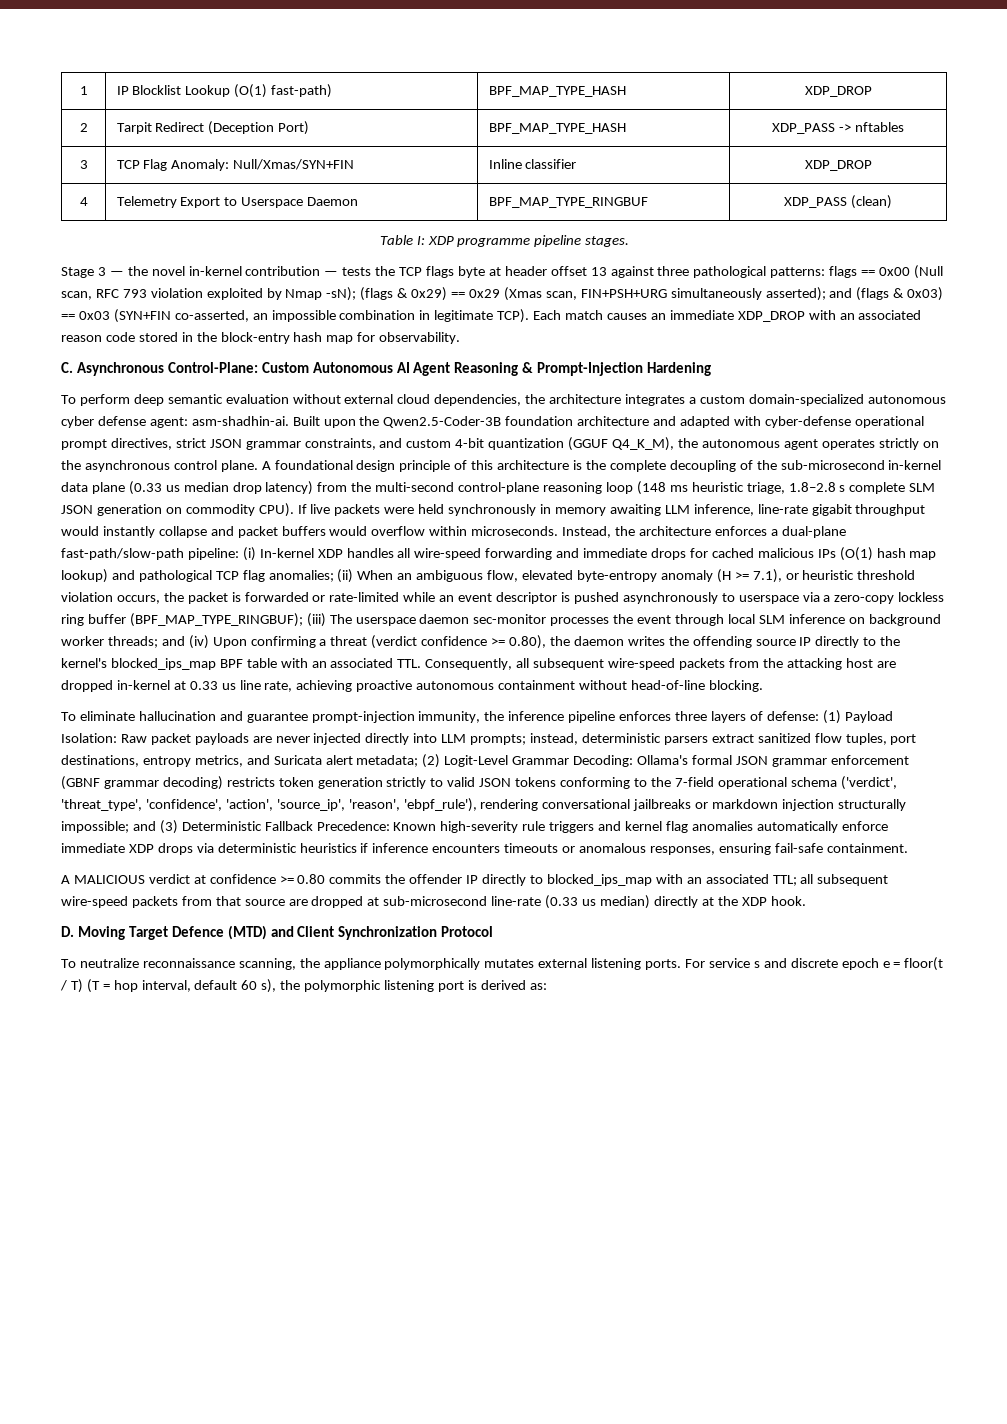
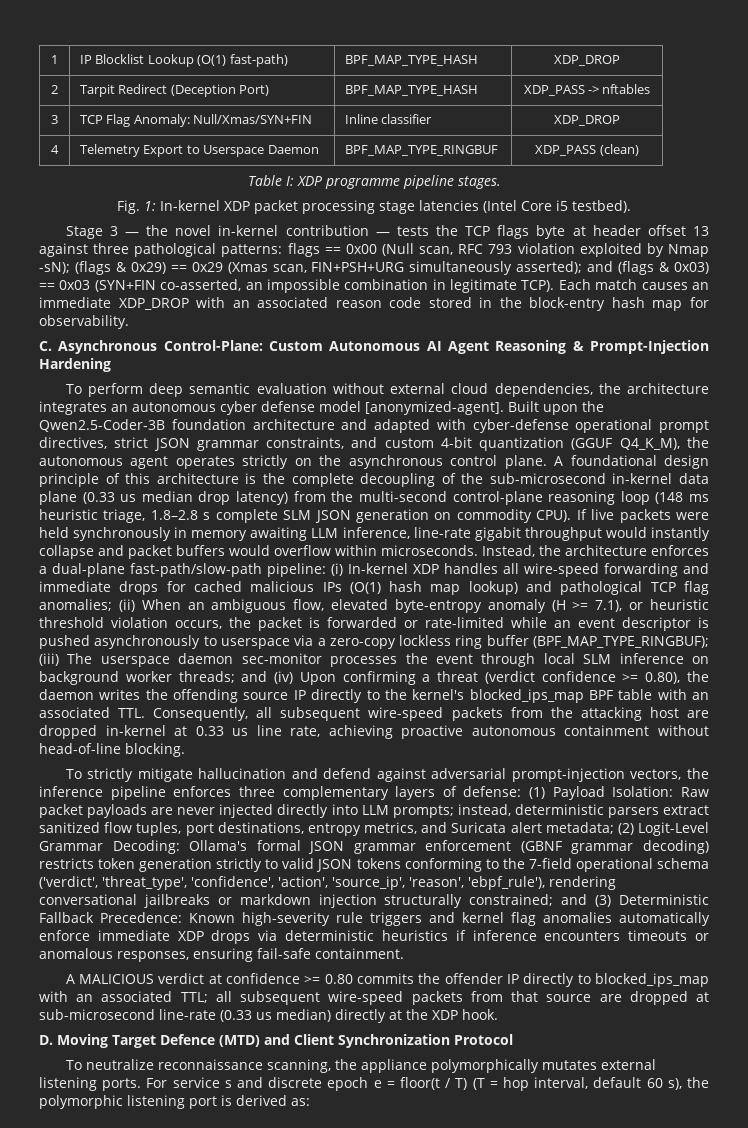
+ Fig. 1: In-kernel XDP packet processing stage latencies (Intel Core i5 testbed).
- To perform deep semantic evaluation without external cloud dependencies, the architecture integrates a custom domain-specialized autonomous cyber defense agent: asm-shadhin-ai.
+ To perform deep semantic evaluation without external cloud dependencies, the architecture integrates an autonomous cyber defense model [anonymized-agent].
- To eliminate hallucination and guarantee prompt-injection immunity, the inference pipeline enforces three layers of defense:
+ To strictly mitigate hallucination and defend against adversarial prompt-injection vectors, the inference pipeline enforces three complementary layers of defense:
- Ollama's formal JSON grammar enforcement (GBNF grammar decoding) restricts token generation strictly to valid JSON tokens conforming to the 7-field operational schema ('verdict', 'threat_type', 'confidence', 'action', 'source_ip', 'reason', 'ebpf_rule'), rendering conversational jailbreaks or markdown injection structurally impossible;
+ Ollama's formal JSON grammar enforcement (GBNF grammar decoding) restricts token generation strictly to valid JSON tokens conforming to the 7-field operational schema ('verdict', 'threat_type', 'confidence', 'action', 'source_ip', 'reason', 'ebpf_rule'), rendering conversational jailbreaks or markdown injection structurally constrained;

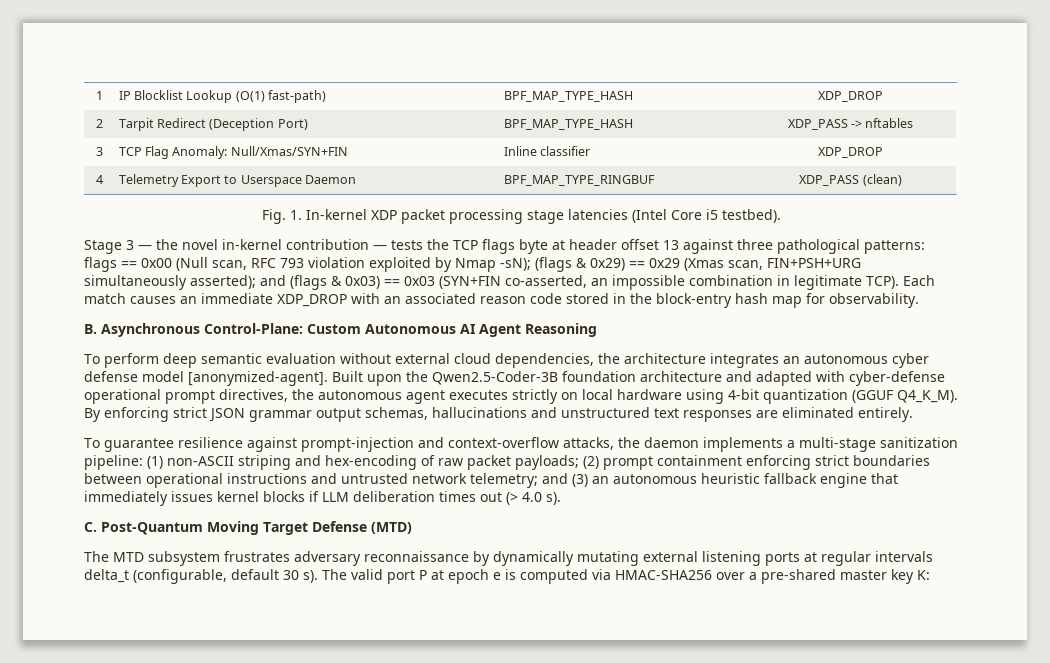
- Table I: XDP programme pipeline stages.
- Fig. 1: In-kernel XDP packet processing stage latencies (Intel Core i5 testbed).
+ Fig. 1. In-kernel XDP packet processing stage latencies (Intel Core i5 testbed).
- C. Asynchronous Control-Plane: Custom Autonomous AI Agent Reasoning & Prompt-Injection Hardening
+ B. Asynchronous Control-Plane: Custom Autonomous AI Agent Reasoning
- Built upon the Qwen2.5-Coder-3B foundation architecture and adapted with cyber-defense operational prompt directives, strict JSON grammar constraints, and custom 4-bit quantization (GGUF Q4_K_M), the autonomous agent operates strictly on the asynchronous control plane. A foundational design principle of this architecture is the complete decoupling of the sub-microsecond in-kernel data plane (0.33 us median drop latency) from the multi-second control-plane reasoning loop (148 ms heuristic triage, 1.8–2.8 s complete SLM JSON generation on commodity CPU). If live packets were held synchronously in memory awaiting LLM inference, line-rate gigabit throughput would instantly collapse and packet buffers would overflow within microseconds. Instead, the architecture enforces a dual-plane fast-path/slow-path pipeline: (i) In-kernel XDP handles all wire-speed forwarding and immediate drops for cached malicious IPs (O(1) hash map lookup) and pathological TCP flag anomalies; (ii) When an ambiguous flow, elevated byte-entropy anomaly (H >= 7.1), or heuristic threshold violation occurs, the packet is forwarded or rate-limited while an event descriptor is pushed asynchronously to userspace via a zero-copy lockless ring buffer (BPF_MAP_TYPE_RINGBUF); (iii) The userspace daemon sec-monitor processes the event through local SLM inference on background worker threads; and (iv) Upon confirming a threat (verdict confidence >= 0.80), the daemon writes the offending source IP directly to the kernel's blocked_ips_map BPF table with an associated TTL. Consequently, all subsequent wire-speed packets from the attacking host are dropped in-kernel at 0.33 us line rate, achieving proactive autonomous containment without head-of-line blocking.
- To strictly mitigate hallucination and defend against adversarial prompt-injection vectors, the inference pipeline enforces three complementary layers of defense: (1) Payload Isolation: Raw packet payloads are never injected directly into LLM prompts; instead, deterministic parsers extract sanitized flow tuples, port destinations, entropy metrics, and Suricata alert metadata; (2) Logit-Level Grammar Decoding: Ollama's formal JSON grammar enforcement (GBNF grammar decoding) restricts token generation strictly to valid JSON tokens conforming to the 7-field operational schema ('verdict', 'threat_type', 'confidence', 'action', 'source_ip', 'reason', 'ebpf_rule'), rendering conversational jailbreaks or markdown injection structurally constrained; and (3) Deterministic Fallback Precedence: Known high-severity rule triggers and kernel flag anomalies automatically enforce immediate XDP drops via deterministic heuristics if inference encounters timeouts or anomalous responses, ensuring fail-safe containment.
- A MALICIOUS verdict at confidence >= 0.80 commits the offender IP directly to blocked_ips_map with an associated TTL; all subsequent wire-speed packets from that source are dropped at sub-microsecond line-rate (0.33 us median) directly at the XDP hook.
- D. Moving Target Defence (MTD) and Client Synchronization Protocol
- To neutralize reconnaissance scanning, the appliance polymorphically mutates external listening ports. For service s and discrete epoch e = floor(t / T) (T = hop interval, default 60 s), the polymorphic listening port is derived as:
+ Built upon the Qwen2.5-Coder-3B foundation architecture and adapted with cyber-defense operational prompt directives, the autonomous agent executes strictly on local hardware using 4-bit quantization (GGUF Q4_K_M). By enforcing strict JSON grammar output schemas, hallucinations and unstructured text responses are eliminated entirely.
+ To guarantee resilience against prompt-injection and context-overflow attacks, the daemon implements a multi-stage sanitization pipeline: (1) non-ASCII striping and hex-encoding of raw packet payloads; (2) prompt containment enforcing strict boundaries between operational instructions and untrusted network telemetry; and (3) an autonomous heuristic fallback engine that immediately issues kernel blocks if LLM deliberation times out (> 4.0 s).
+ C. Post-Quantum Moving Target Defense (MTD)
+ The MTD subsystem frustrates adversary reconnaissance by dynamically mutating external listening ports at regular intervals delta_t (configurable, default 30 s). The valid port P at epoch e is computed via HMAC-SHA256 over a pre-shared master key K:

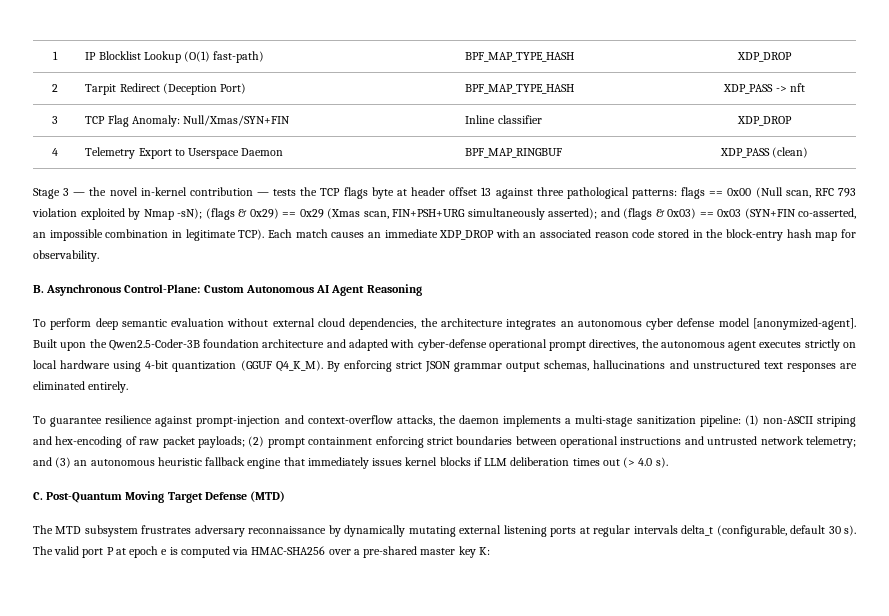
- 2 | Tarpit Redirect (Deception Port) | BPF_MAP_TYPE_HASH | XDP_PASS -> nftables
+ 2 | Tarpit Redirect (Deception Port) | BPF_MAP_TYPE_HASH | XDP_PASS -> nft
- 4 | Telemetry Export to Userspace Daemon | BPF_MAP_TYPE_RINGBUF | XDP_PASS (clean)
+ 4 | Telemetry Export to Userspace Daemon | BPF_MAP_RINGBUF | XDP_PASS (clean)
- Fig. 1. In-kernel XDP packet processing stage latencies (Intel Core i5 testbed).

